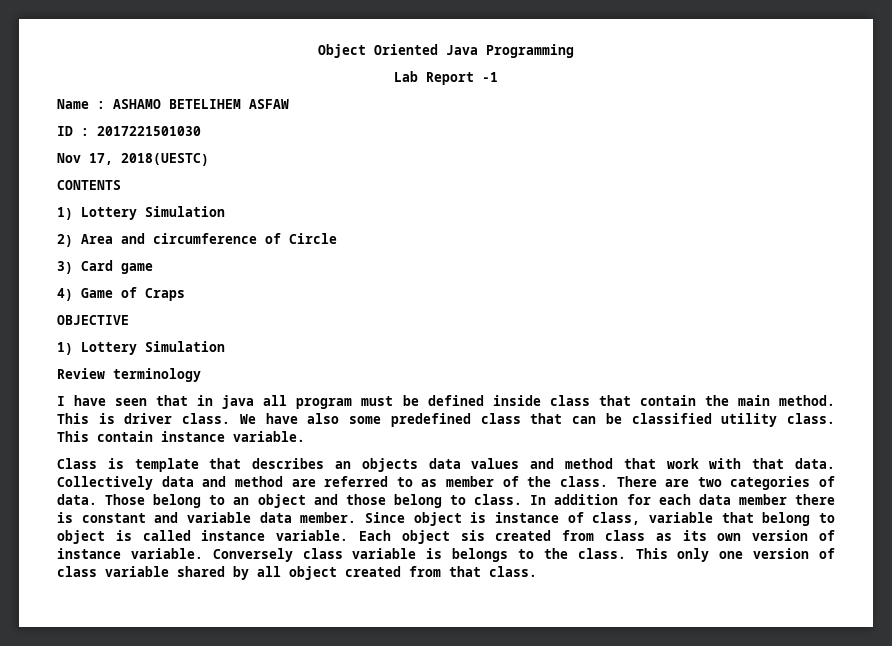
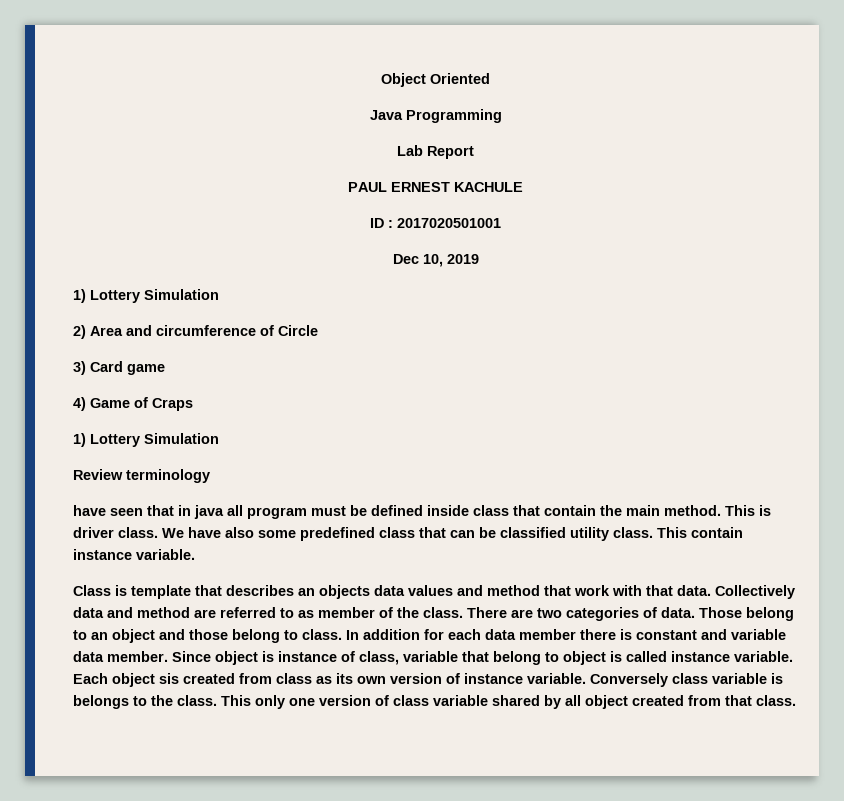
- Object Oriented Java Programming
+ Object Oriented
+ Java Programming
- Lab Report -1
- Name : ASHAMO BETELIHEM ASFAW
- ID : 2017221501030
- Nov 17, 2018(UESTC)
- CONTENTS
+ Lab Report
+ PAUL ERNEST KACHULE
+ ID : 2017020501001
+ Dec 10, 2019
- OBJECTIVE
- I have seen that in java all program must be defined inside class that contain the main method.
+ have seen that in java all program must be defined inside class that contain the main method.

